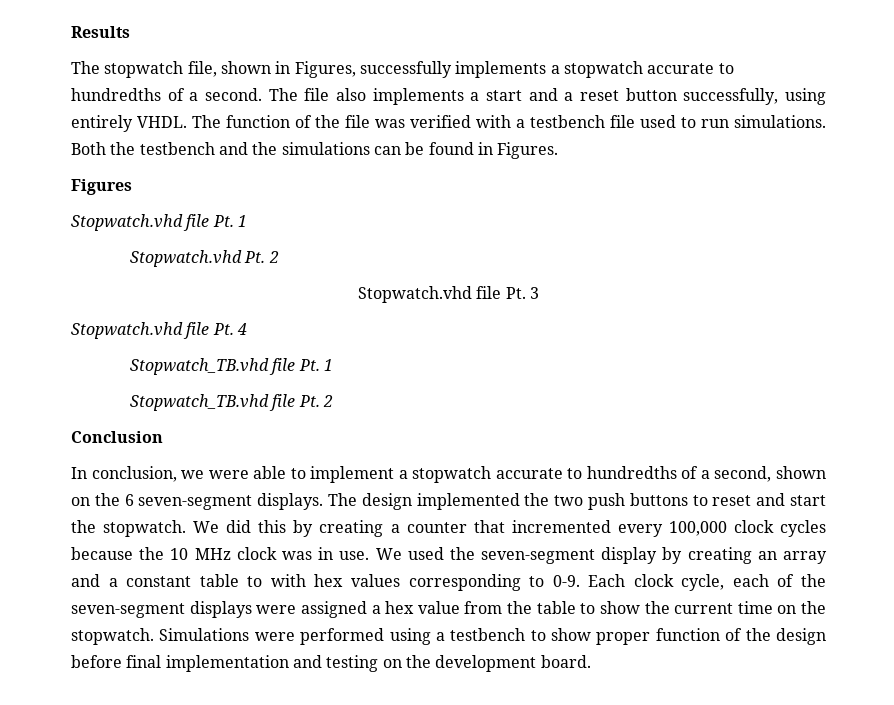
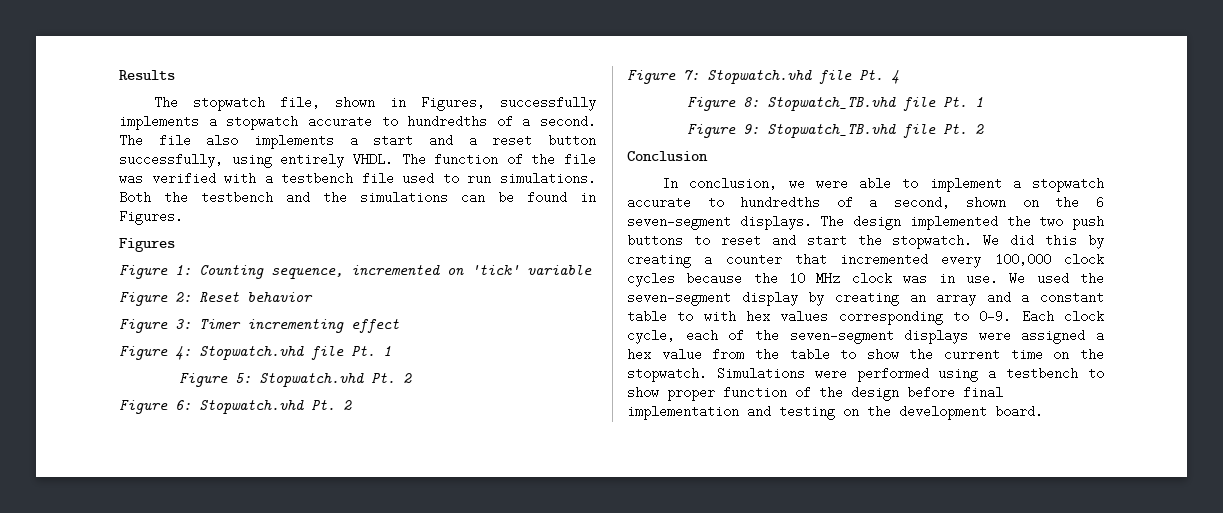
- Stopwatch.vhd file Pt. 1
+ Figure 1: Counting sequence, incremented on 'tick' variable
+ Figure 2: Reset behavior
+ Figure 3: Timer incrementing effect
+ Figure 4: Stopwatch.vhd file Pt. 1
- Stopwatch.vhd Pt. 2
- Stopwatch.vhd file Pt. 3
- Stopwatch.vhd file Pt. 4
+ Figure 5: Stopwatch.vhd Pt. 2
+ Figure 6: Stopwatch.vhd Pt. 2
+ Figure 7: Stopwatch.vhd file Pt. 4
- Stopwatch_TB.vhd file Pt. 1
+ Figure 8: Stopwatch_TB.vhd file Pt. 1
- Stopwatch_TB.vhd file Pt. 2
+ Figure 9: Stopwatch_TB.vhd file Pt. 2

